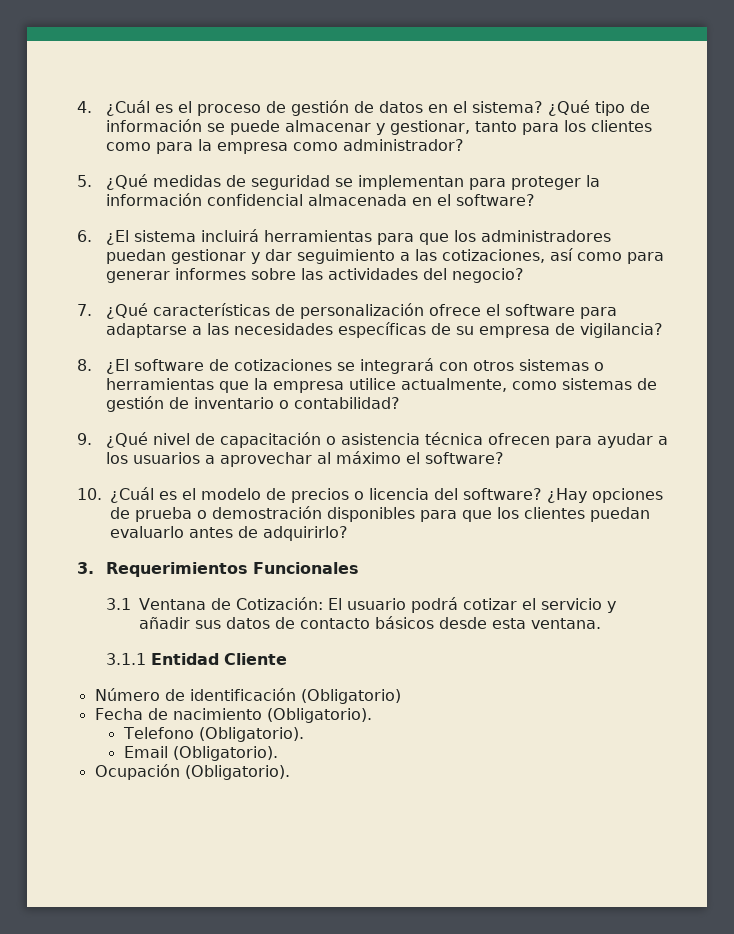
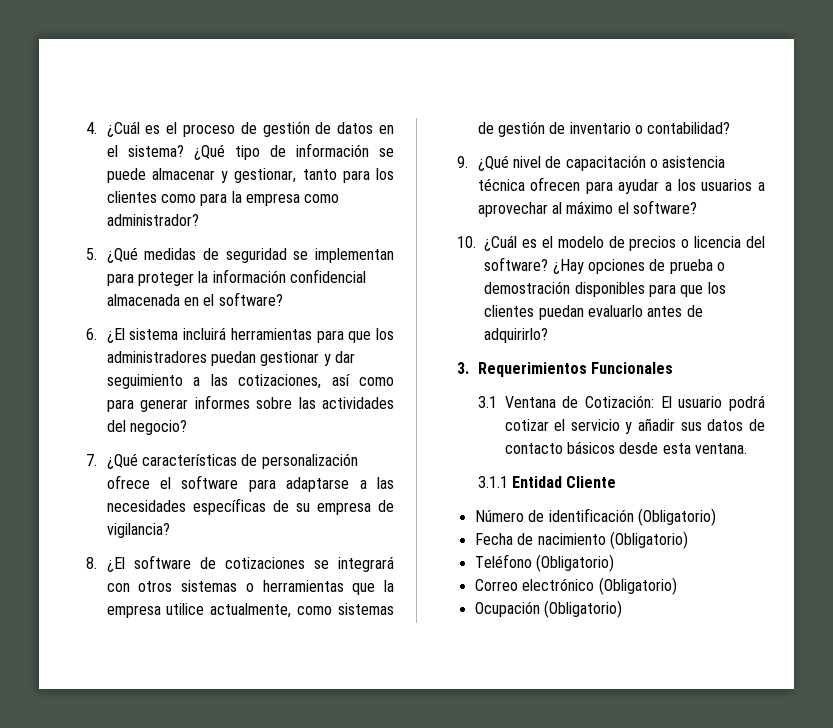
- Fecha de nacimiento (Obligatorio).
- Telefono (Obligatorio).
- Email (Obligatorio).
+ Fecha de nacimiento (Obligatorio)
+ Teléfono (Obligatorio)
+ Correo electrónico (Obligatorio)
- Ocupación (Obligatorio).
+ Ocupación (Obligatorio)

